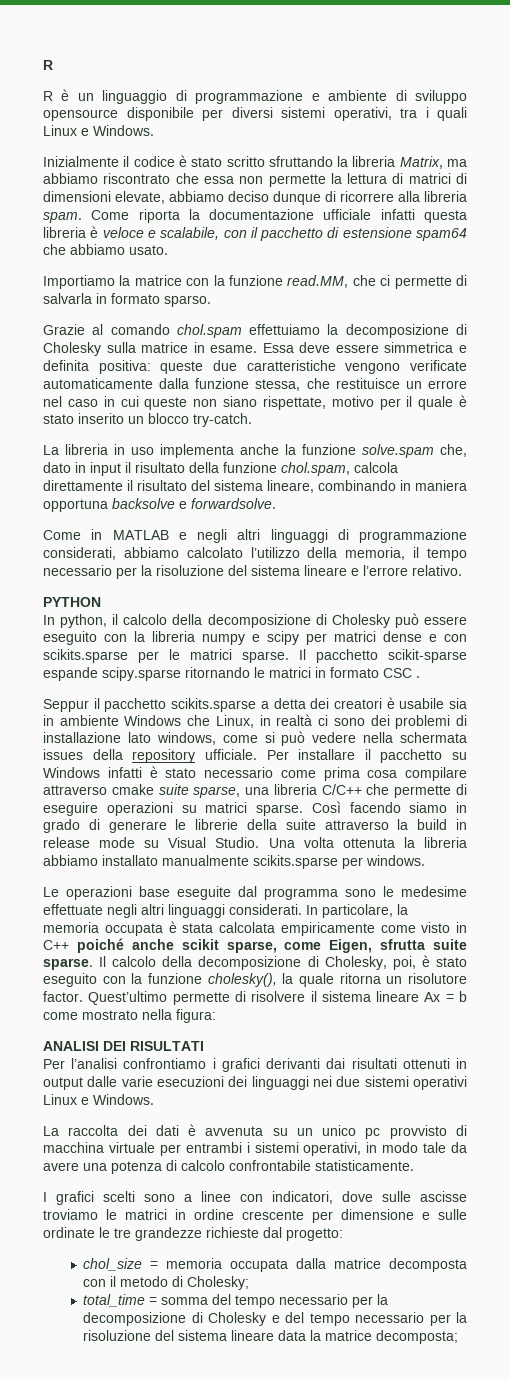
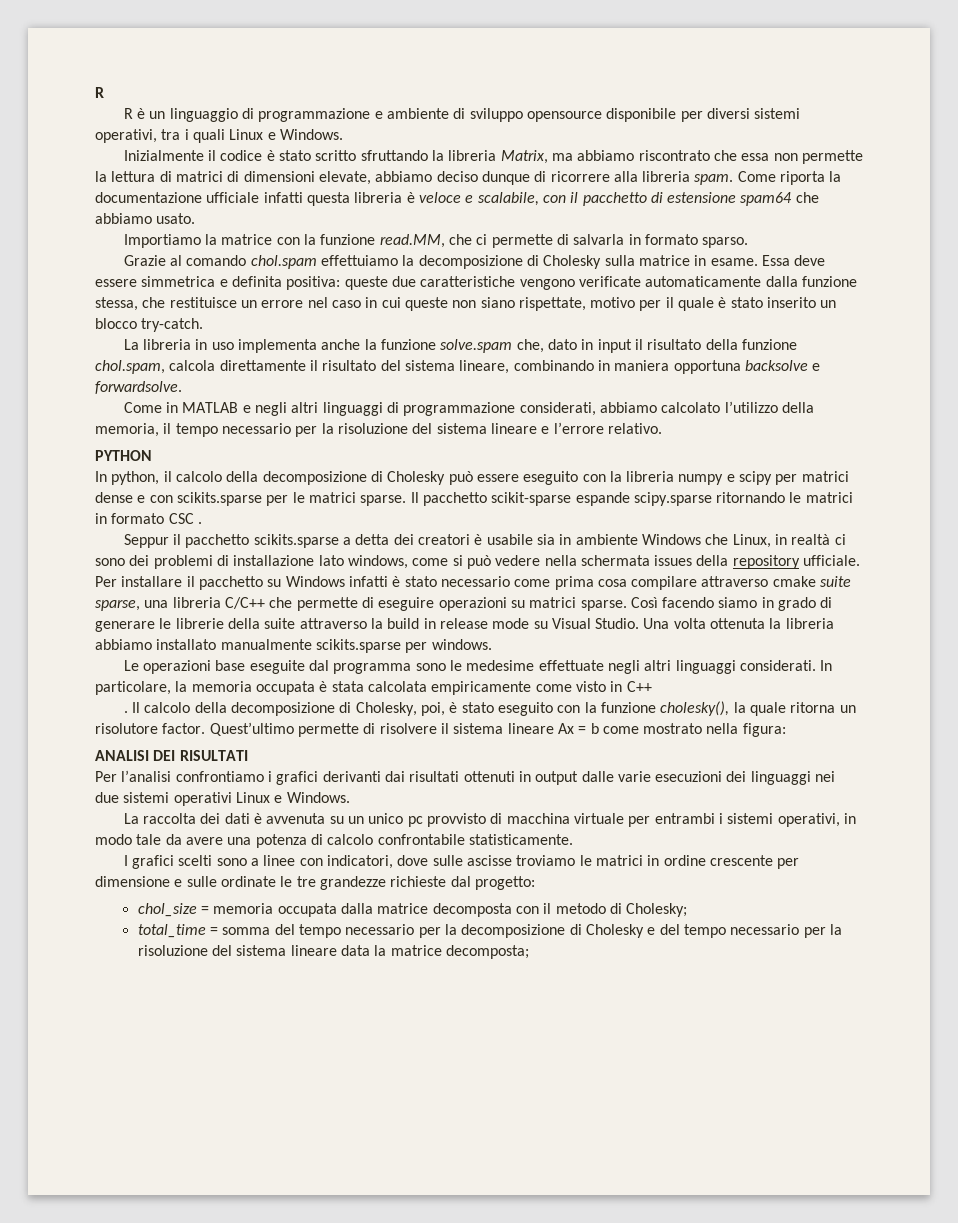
- In particolare, la memoria occupata è stata calcolata empiricamente come visto in C++ poiché anche scikit sparse, come Eigen, sfrutta suite sparse.
+ In particolare, la memoria occupata è stata calcolata empiricamente come visto in C++
+ .

